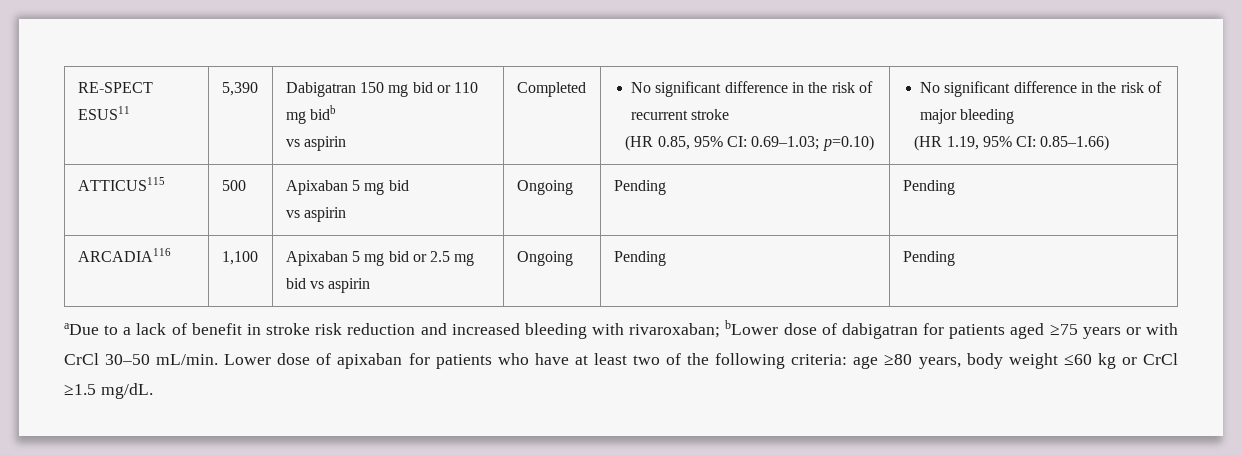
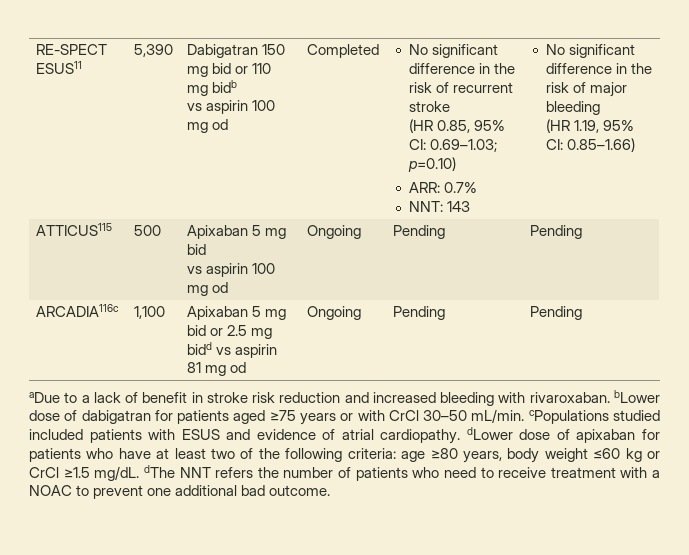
  Dabigatran 150 mg bid or 110 mg bidb
- vs aspirin
+ vs aspirin 100 mg od
+ ARR: 0.7%
+ NNT: 143
  ATTICUS115 | 500 | Apixaban 5 mg bid
- vs aspirin | Ongoing | Pending | Pending
- ARCADIA116 | 1,100 | Apixaban 5 mg bid or 2.5 mg bid vs aspirin | Ongoing | Pending | Pending
+ vs aspirin 100 mg od | Ongoing | Pending | Pending
+ ARCADIA116c | 1,100 | Apixaban 5 mg bid or 2.5 mg bidd vs aspirin 81 mg od | Ongoing | Pending | Pending
- aDue to a lack of benefit in stroke risk reduction and increased bleeding with rivaroxaban; bLower dose of dabigatran for patients aged ≥75 years or with CrCl 30–50 mL/min. Lower dose of apixaban for patients who have at least two of the following criteria: age ≥80 years, body weight ≤60 kg or CrCl ≥1.5 mg/dL.
+ aDue to a lack of benefit in stroke risk reduction and increased bleeding with rivaroxaban. bLower dose of dabigatran for patients aged ≥75 years or with CrCl 30–50 mL/min. cPopulations studied included patients with ESUS and evidence of atrial cardiopathy. dLower dose of apixaban for patients who have at least two of the following criteria: age ≥80 years, body weight ≤60 kg or CrCl ≥1.5 mg/dL. dThe NNT refers the number of patients who need to receive treatment with a NOAC to prevent one additional bad outcome.

